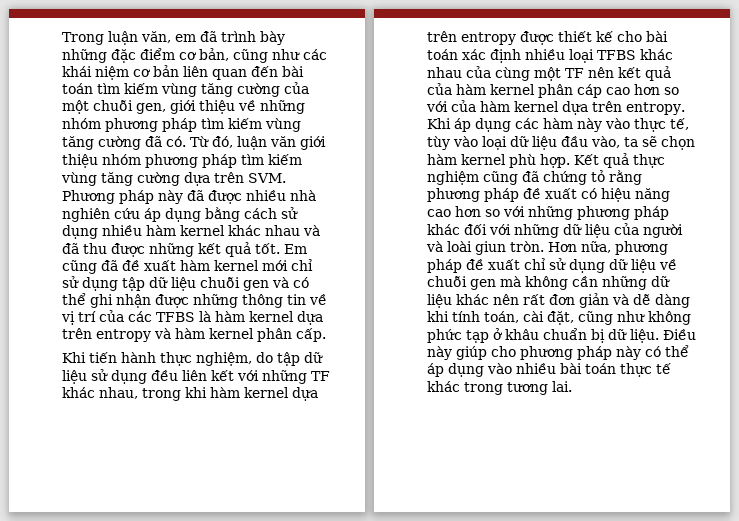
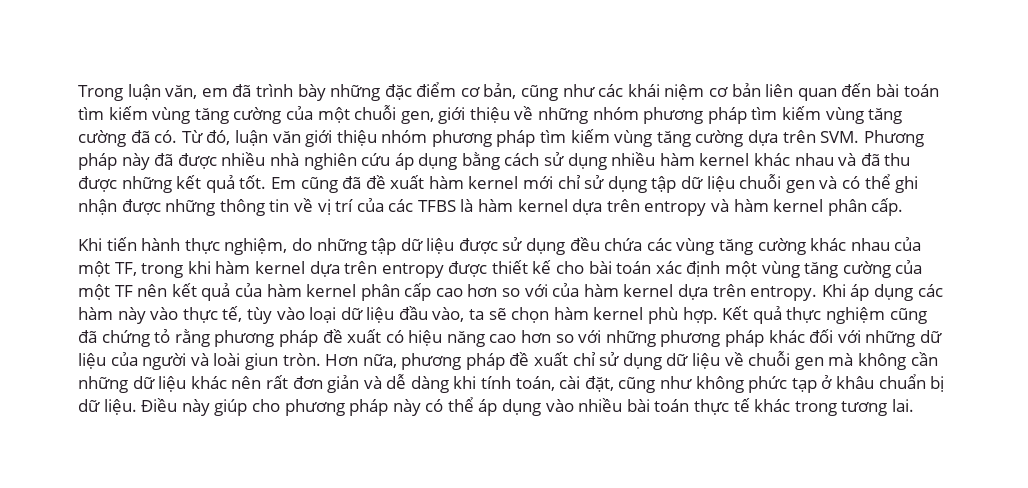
- Khi tiến hành thực nghiệm, do tập dữ liệu sử dụng đều liên kết với những TF khác nhau, trong khi hàm kernel dựa trên entropy được thiết kế cho bài toán xác định nhiều loại TFBS khác nhau của cùng một TF nên kết quả của hàm kernel phân cáp cao hơn so với của hàm kernel dựa trên entropy.
+ Khi tiến hành thực nghiệm, do những tập dữ liệu được sử dụng đều chứa các vùng tăng cường khác nhau của một TF, trong khi hàm kernel dựa trên entropy được thiết kế cho bài toán xác định một vùng tăng cường của một TF nên kết quả của hàm kernel phân cấp cao hơn so với của hàm kernel dựa trên entropy.

